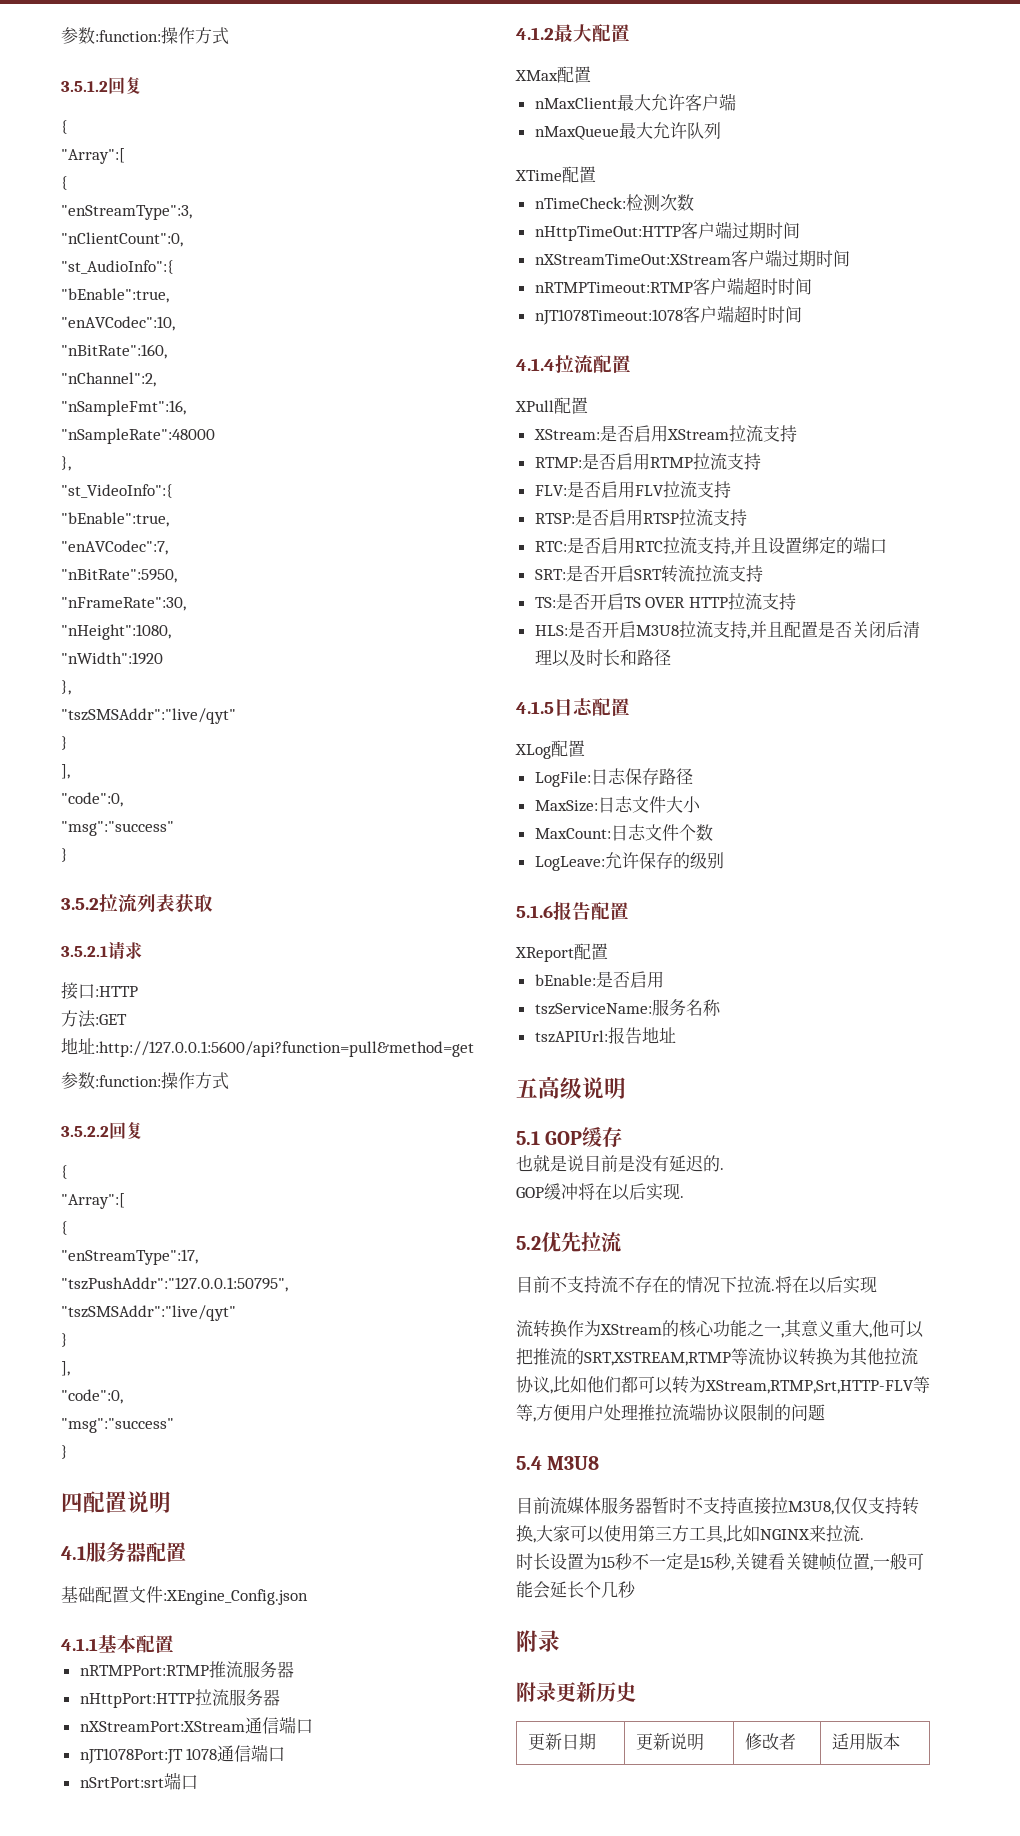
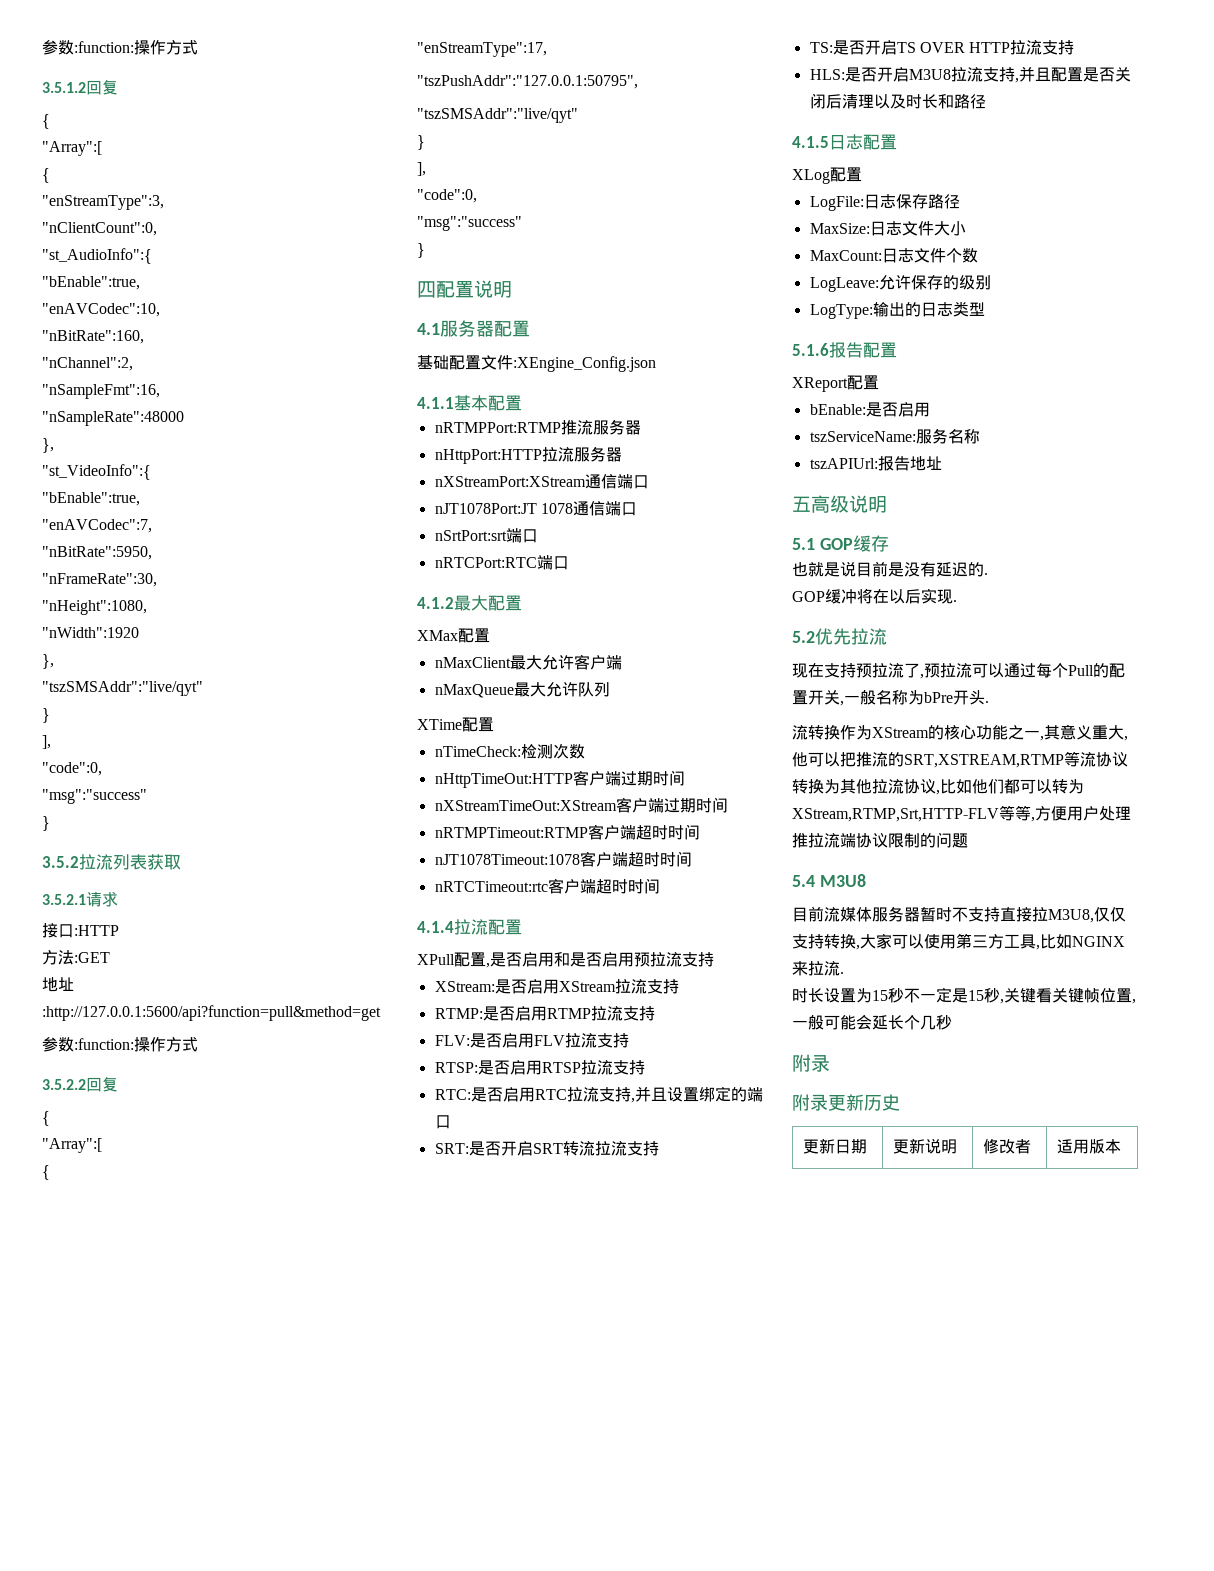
+ nRTCPort:RTC端口
+ nRTCTimeout:rtc客户端超时时间
- XPull配置
+ XPull配置,是否启用和是否启用预拉流支持
+ LogType:输出的日志类型
- 目前不支持流不存在的情况下拉流.将在以后实现
+ 现在支持预拉流了,预拉流可以通过每个Pull的配置开关,一般名称为bPre开头.

